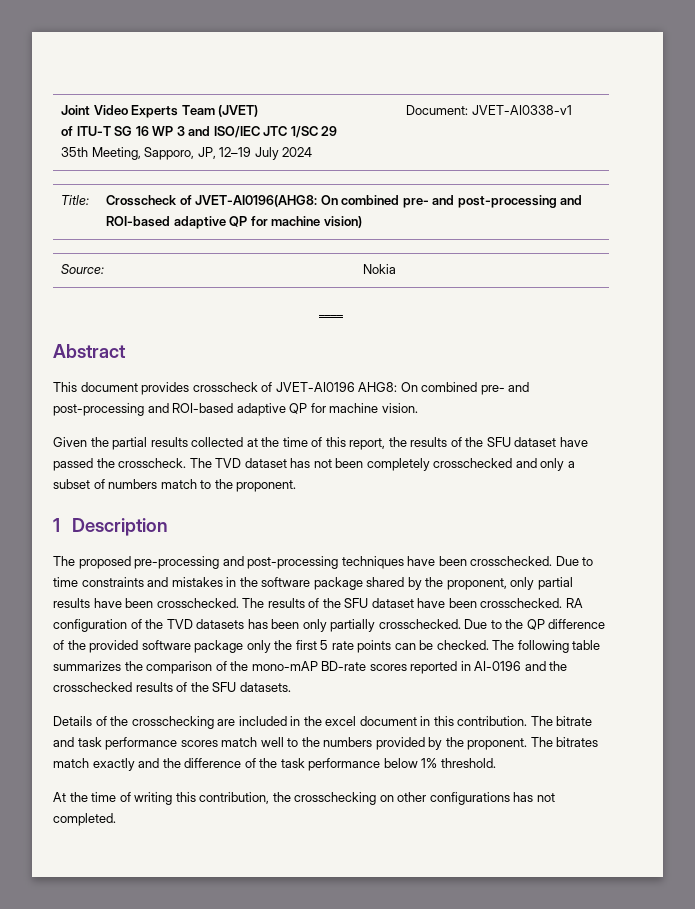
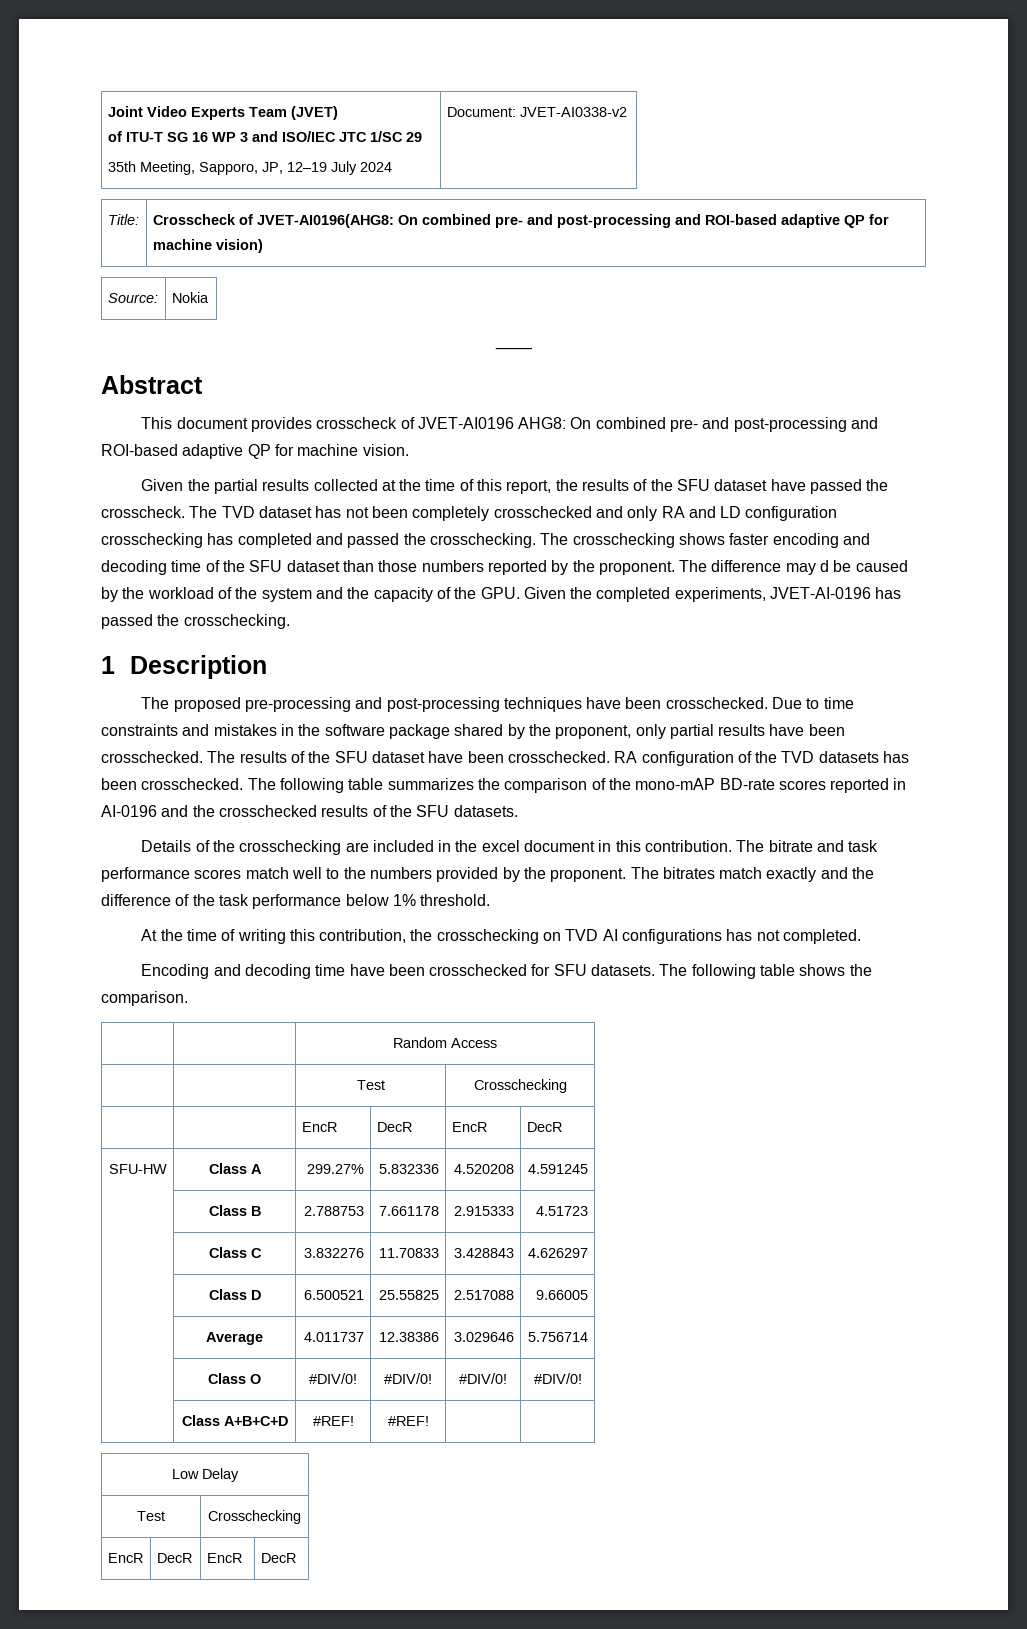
  Joint Video Experts Team (JVET)
  of ITU-T SG 16 WP 3 and ISO/IEC JTC 1/SC 29
- 35th Meeting, Sapporo, JP, 12–19 July 2024 | Document: JVET-AI0338-v1
+ 35th Meeting, Sapporo, JP, 12–19 July 2024 | Document: JVET-AI0338-v2
- The TVD dataset has not been completely crosschecked and only a subset of numbers match to the proponent.
+ The TVD dataset has not been completely crosschecked and only RA and LD configuration crosschecking has completed and passed the crosschecking. The crosschecking shows faster encoding and decoding time of the SFU dataset than those numbers reported by the proponent. The difference may d be caused by the workload of the system and the capacity of the GPU. Given the completed experiments, JVET-AI-0196 has passed the crosschecking.
- RA configuration of the TVD datasets has been only partially crosschecked. Due to the QP difference of the provided software package only the first 5 rate points can be checked.
+ RA configuration of the TVD datasets has been crosschecked.
- At the time of writing this contribution, the crosschecking on other configurations has not completed.
+ At the time of writing this contribution, the crosschecking on TVD AI configurations has not completed.
+ Encoding and decoding time have been crosschecked for SFU datasets. The following table shows the comparison.
+ | | Random Access
+ | | Test | Crosschecking
+ | | EncR | DecR | EncR | DecR
+ SFU-HW | Class A | 299.27% | 5.832336 | 4.520208 | 4.591245
+ | Class B | 2.788753 | 7.661178 | 2.915333 | 4.51723
+ | Class C | 3.832276 | 11.70833 | 3.428843 | 4.626297
+ | Class D | 6.500521 | 25.55825 | 2.517088 | 9.66005
+ | Average | 4.011737 | 12.38386 | 3.029646 | 5.756714
+ | Class O | #DIV/0! | #DIV/0! | #DIV/0! | #DIV/0!
+ | Class A+B+C+D | #REF! | #REF! | |
+ Low Delay
+ Test | Crosschecking
+ EncR | DecR | EncR | DecR

